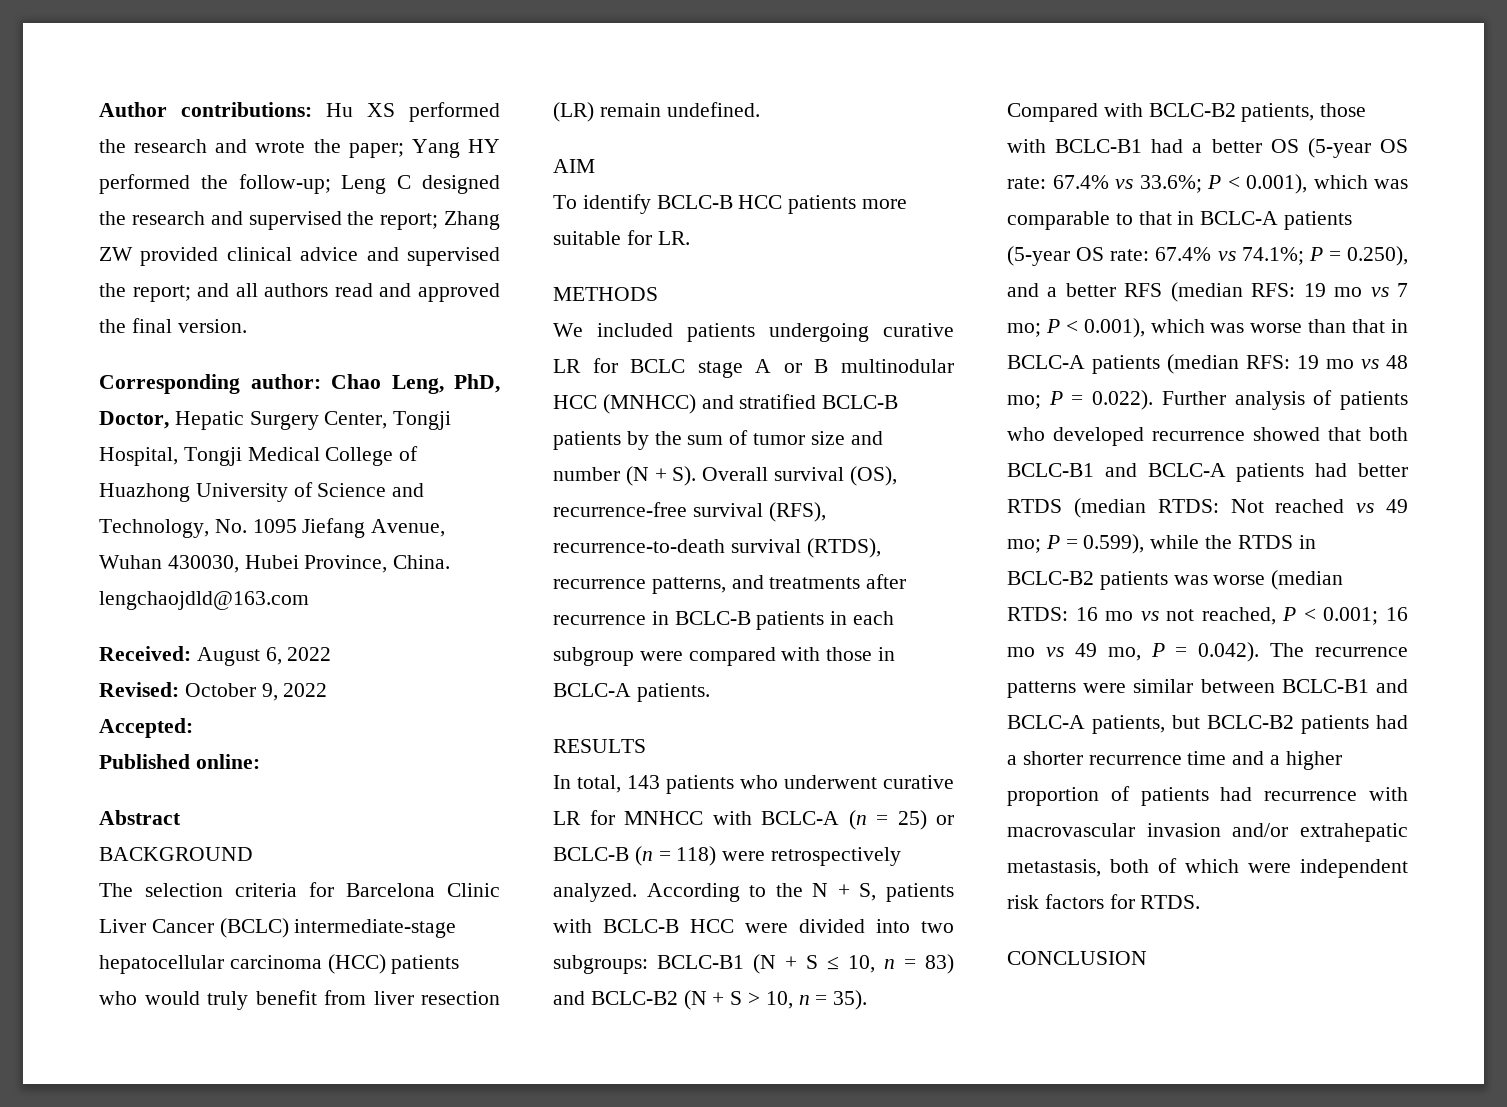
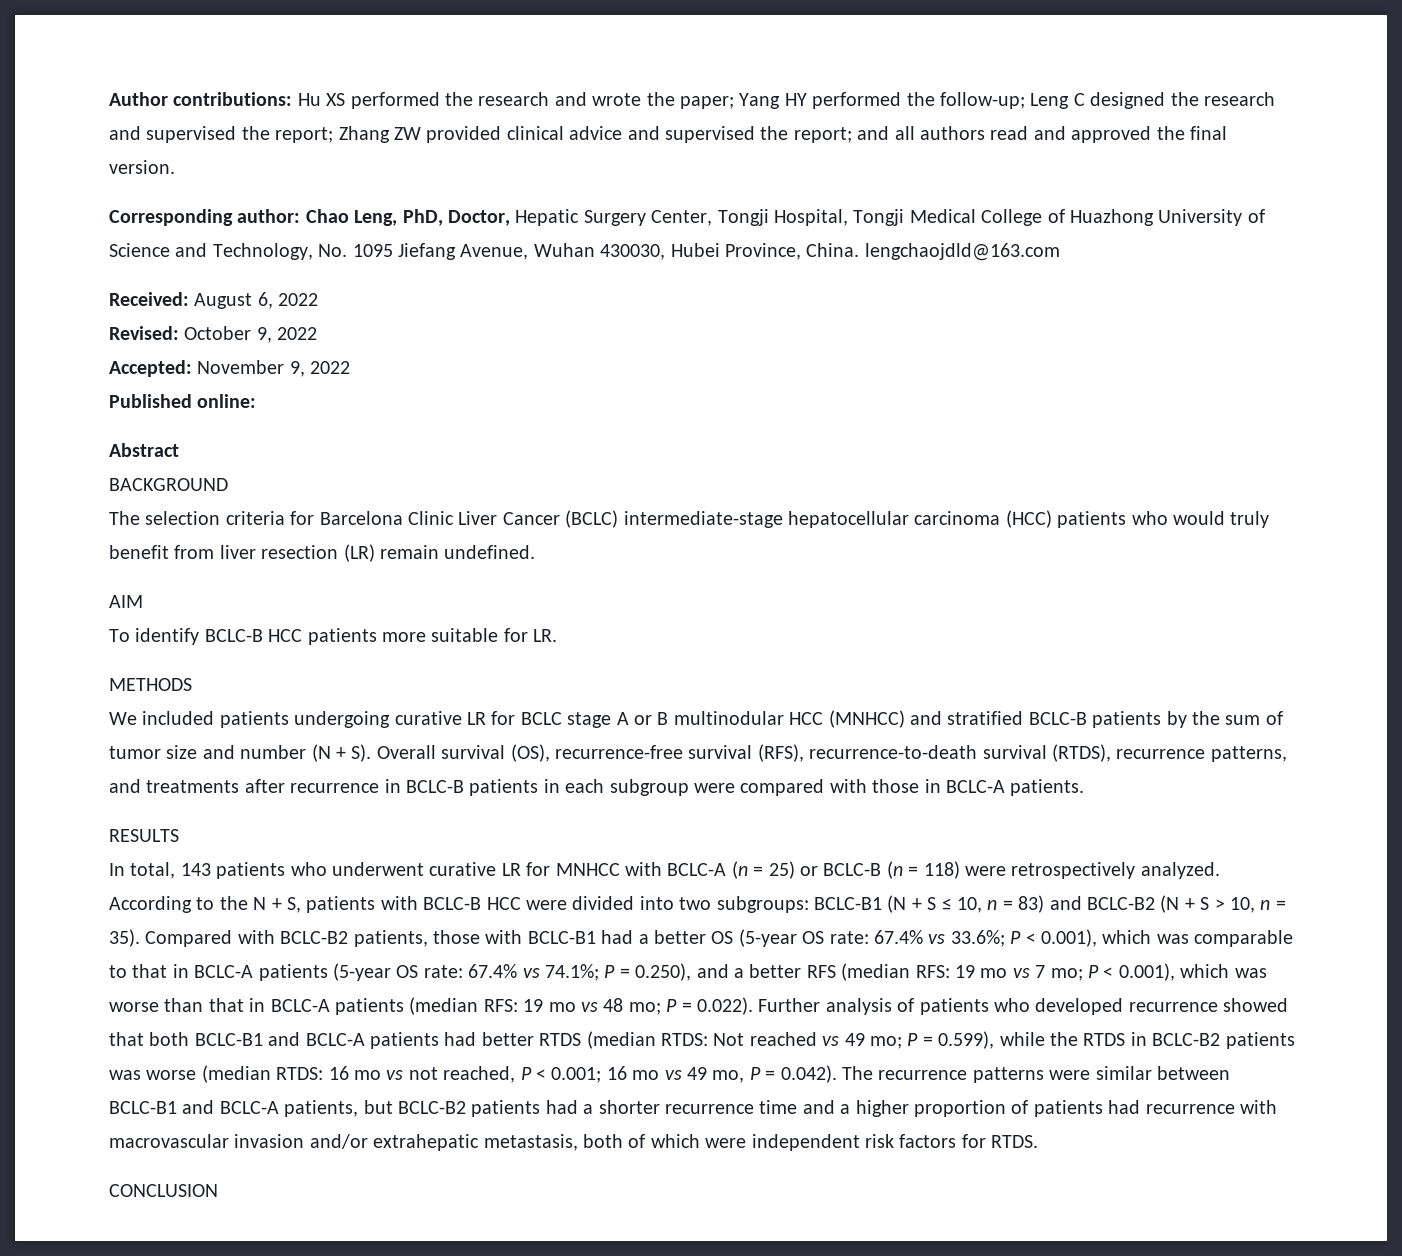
- Accepted:
+ Accepted: November 9, 2022

